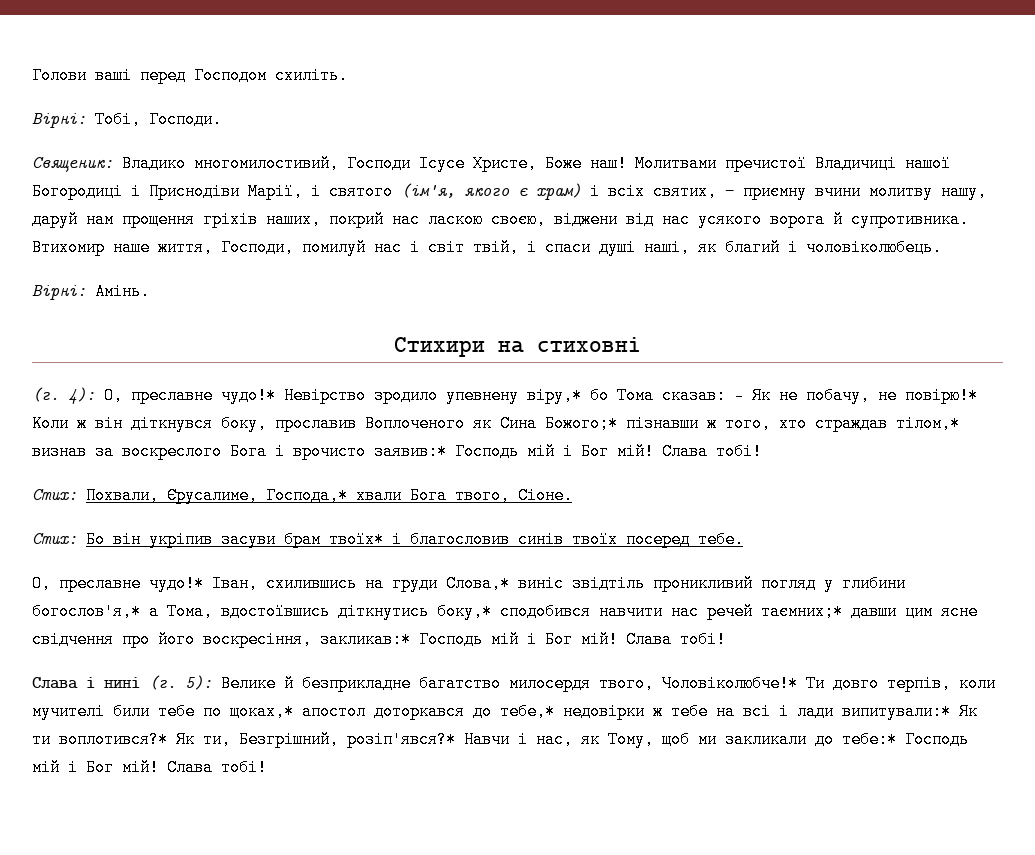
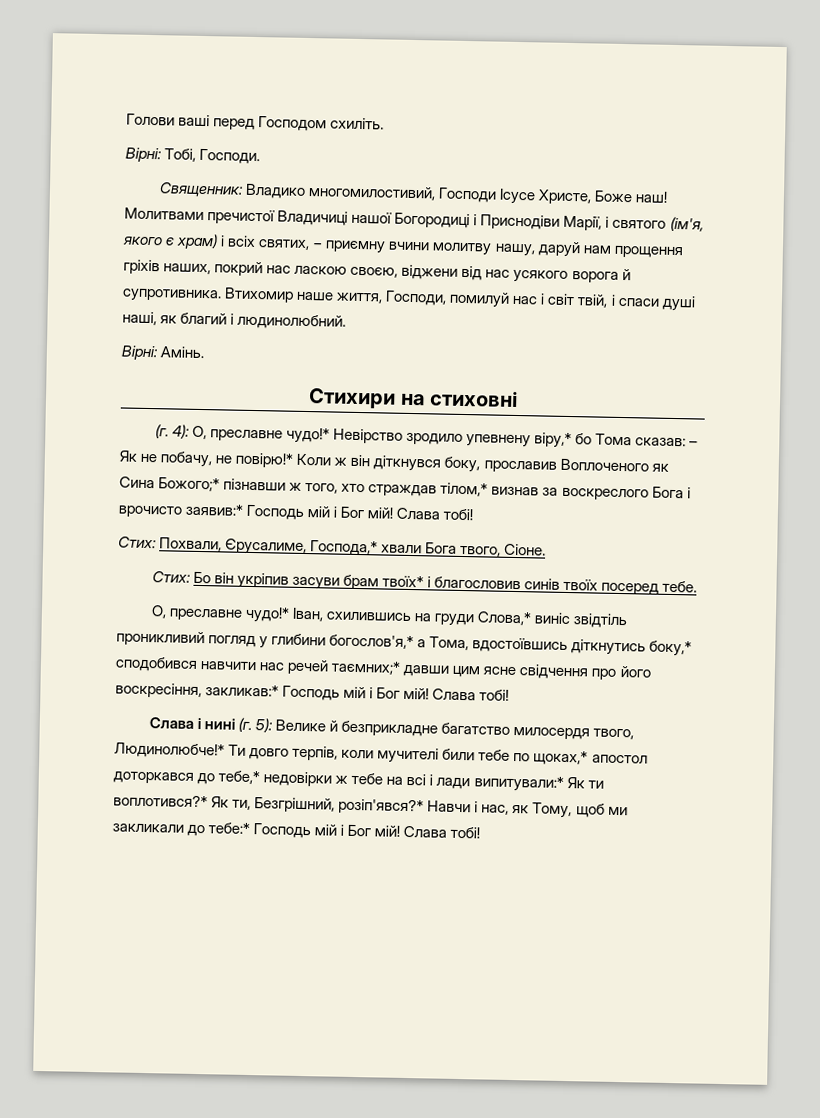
- Священик: Владико многомилостивий, Господи Ісусе Христе, Боже наш!
+ Священник: Владико многомилостивий, Господи Ісусе Христе, Боже наш!
- Втихомир наше життя, Господи, помилуй нас і світ твій, і спаси душі наші, як благий і чоловіколюбець.
+ Втихомир наше життя, Господи, помилуй нас і світ твій, і спаси душі наші, як благий і людинолюбний.
- Слава і нині (г. 5): Велике й безприкладне багатство милосердя твого, Чоловіколюбче!* Ти довго терпів, коли мучителі били тебе по щоках,* апостол доторкався до тебе,* недовірки ж тебе на всі і лади випитували:* Як ти воплотився?* Як ти, Безгрішний, розіп'явся?* Навчи і нас, як Тому, щоб ми закликали до тебе:* Господь мій і Бог мій!
+ Слава і нині (г. 5): Велике й безприкладне багатство милосердя твого, Людинолюбче!* Ти довго терпів, коли мучителі били тебе по щоках,* апостол доторкався до тебе,* недовірки ж тебе на всі і лади випитували:* Як ти воплотився?* Як ти, Безгрішний, розіп'явся?* Навчи і нас, як Тому, щоб ми закликали до тебе:* Господь мій і Бог мій!

